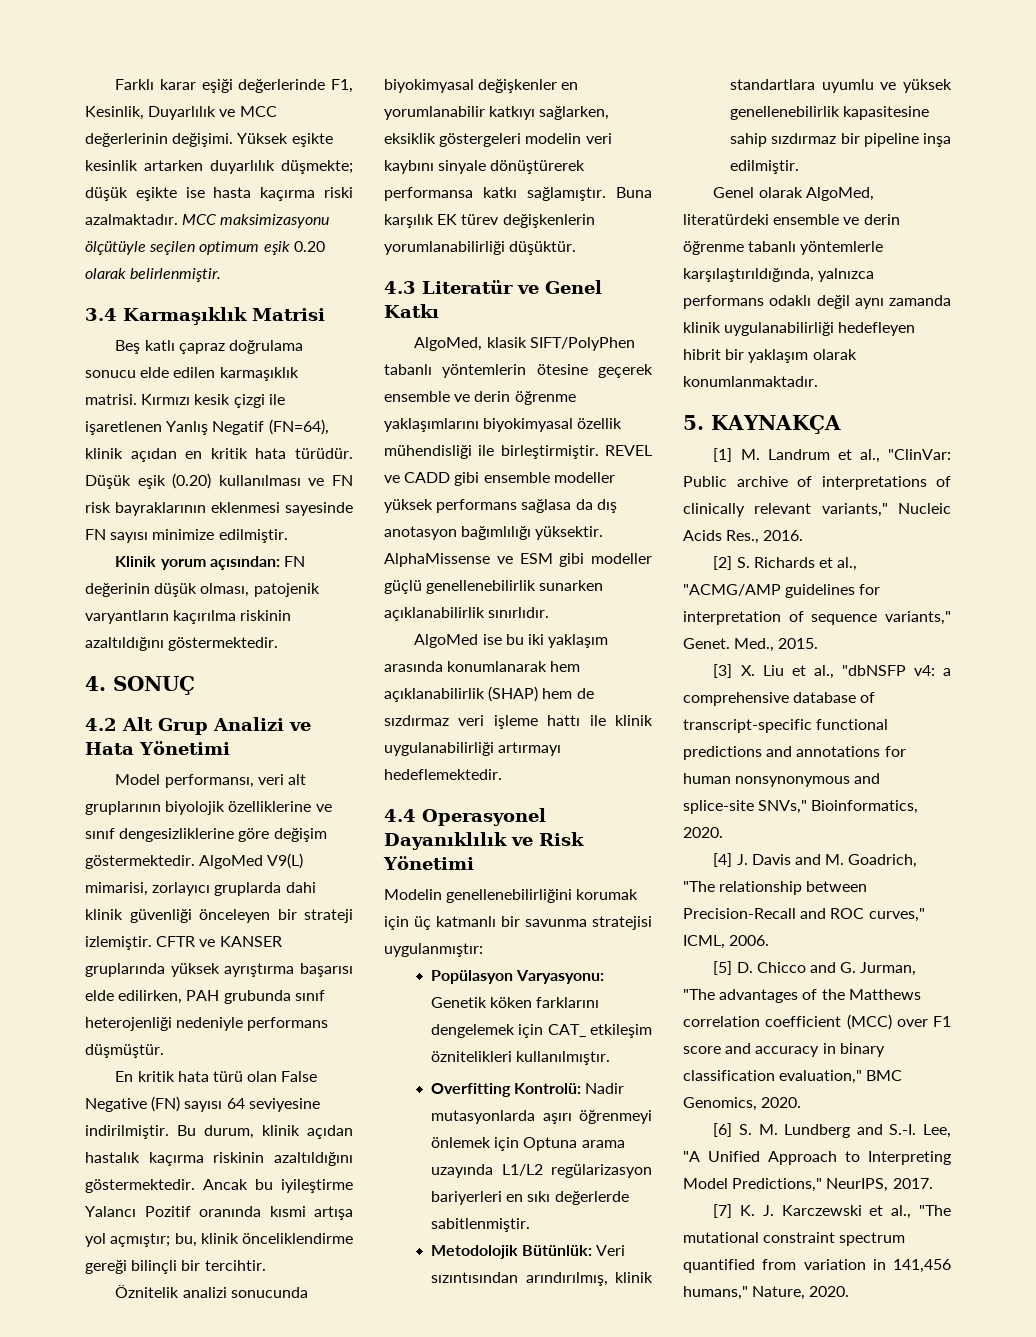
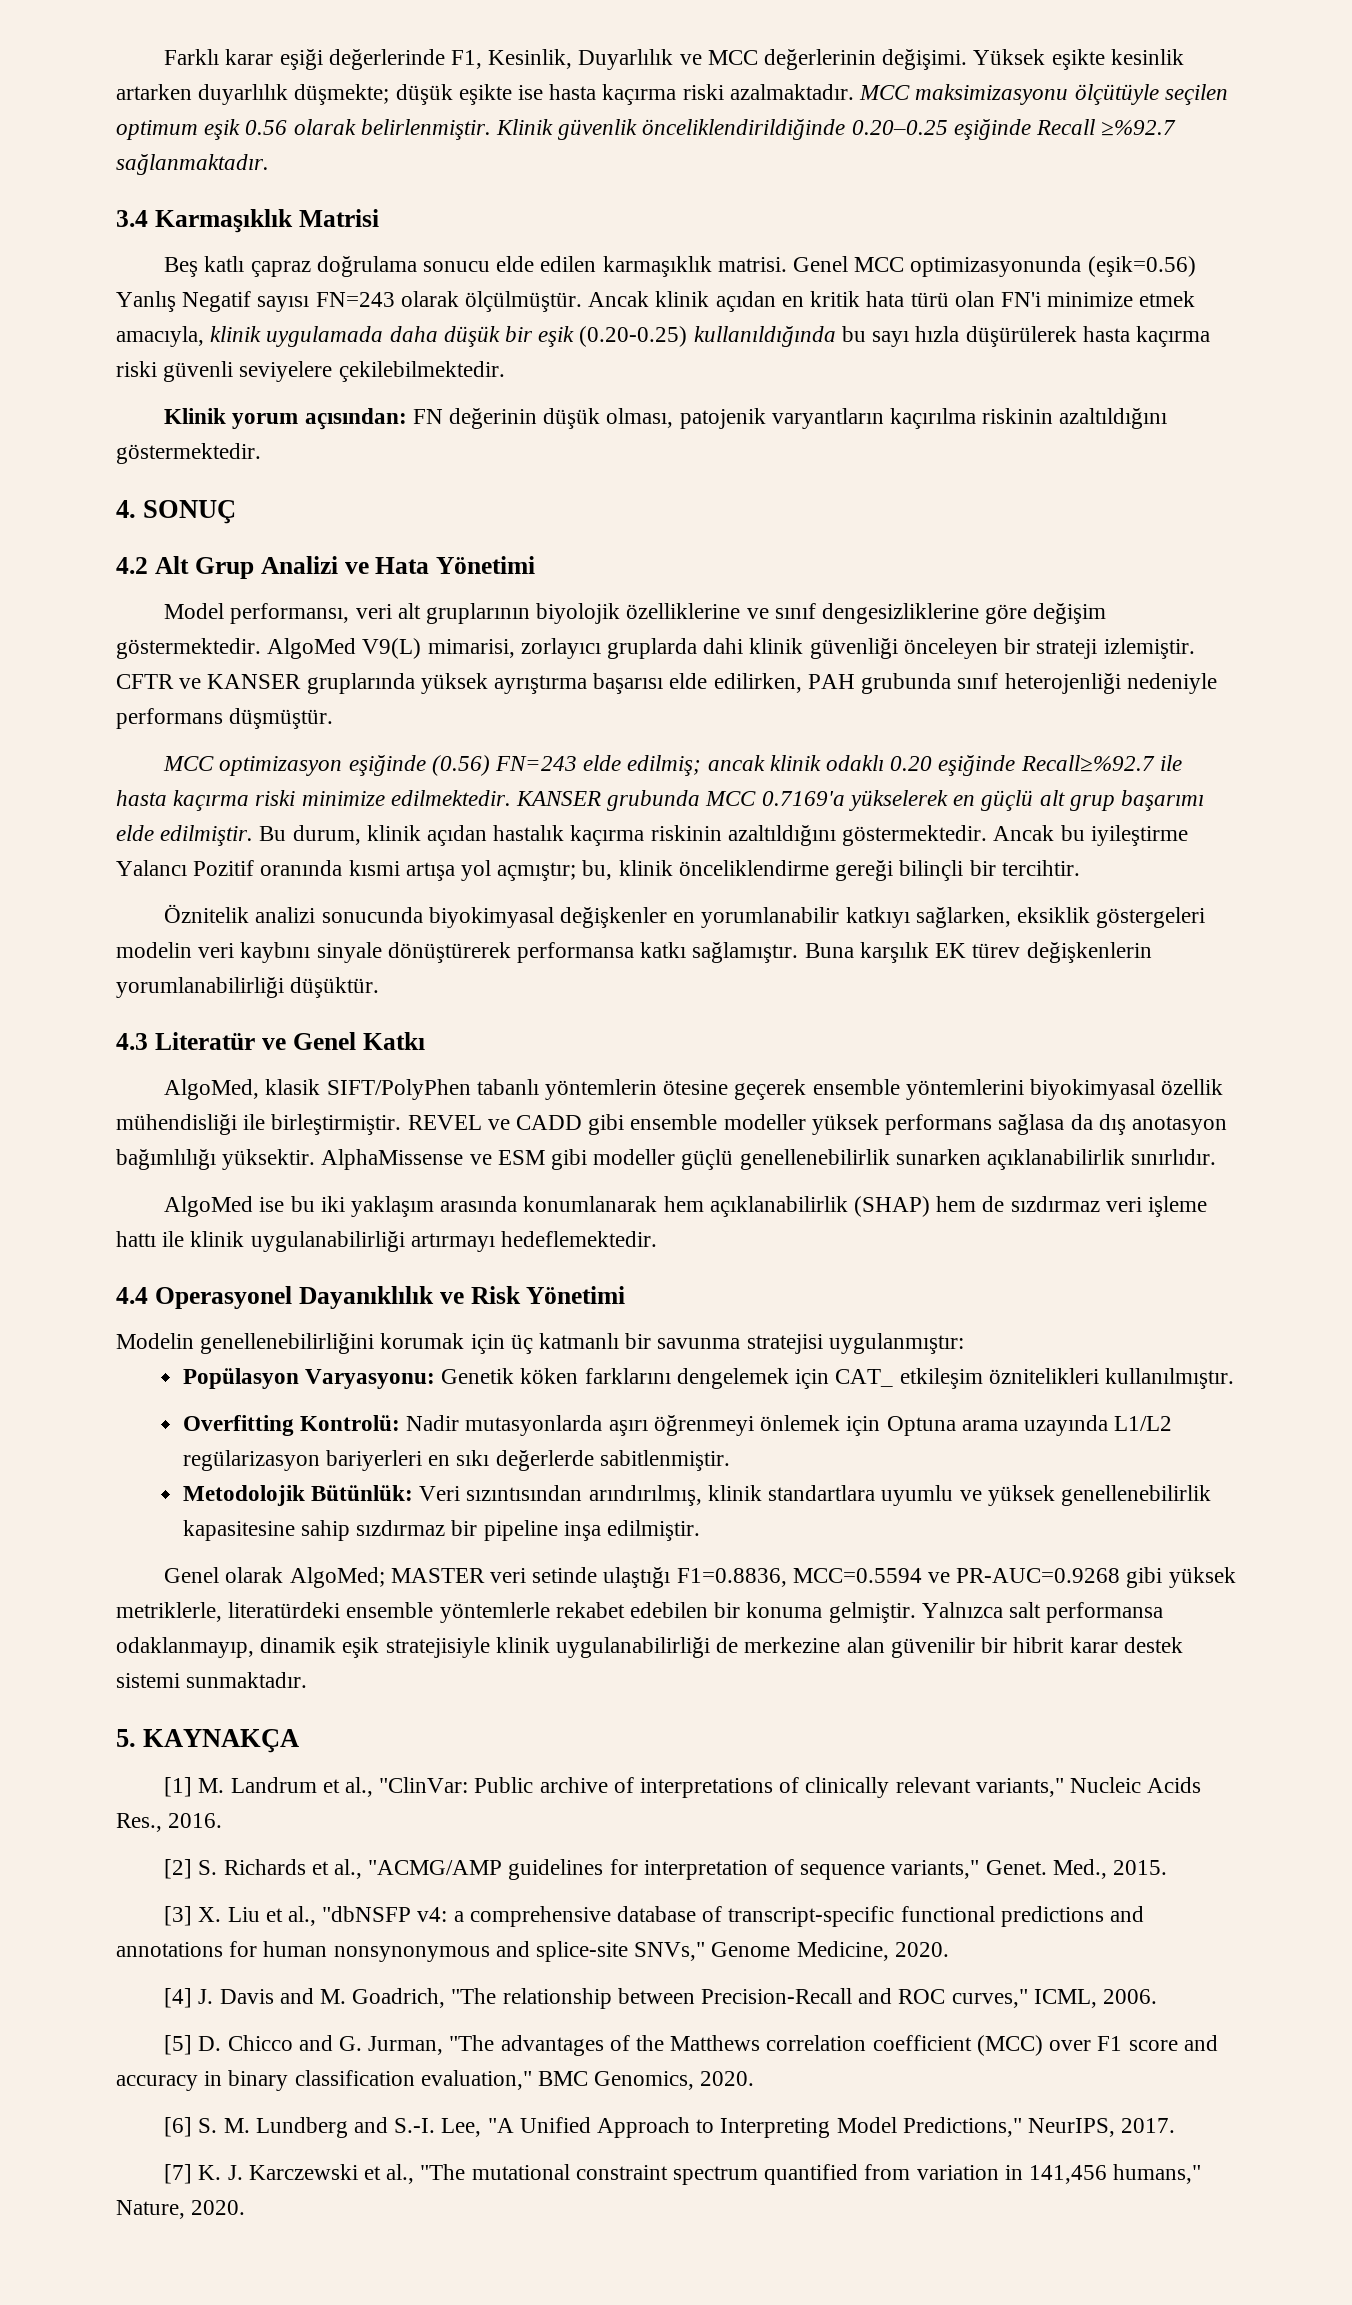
- MCC maksimizasyonu ölçütüyle seçilen optimum eşik 0.20 olarak belirlenmiştir.
+ MCC maksimizasyonu ölçütüyle seçilen optimum eşik 0.56 olarak belirlenmiştir. Klinik güvenlik önceliklendirildiğinde 0.20–0.25 eşiğinde Recall ≥%92.7 sağlanmaktadır.
- Kırmızı kesik çizgi ile işaretlenen Yanlış Negatif (FN=64), klinik açıdan en kritik hata türüdür. Düşük eşik (0.20) kullanılması ve FN risk bayraklarının eklenmesi sayesinde FN sayısı minimize edilmiştir.
+ Genel MCC optimizasyonunda (eşik=0.56) Yanlış Negatif sayısı FN=243 olarak ölçülmüştür. Ancak klinik açıdan en kritik hata türü olan FN'i minimize etmek amacıyla, klinik uygulamada daha düşük bir eşik (0.20-0.25) kullanıldığında bu sayı hızla düşürülerek hasta kaçırma riski güvenli seviyelere çekilebilmektedir.
- En kritik hata türü olan False Negative (FN) sayısı 64 seviyesine indirilmiştir.
+ MCC optimizasyon eşiğinde (0.56) FN=243 elde edilmiş; ancak klinik odaklı 0.20 eşiğinde Recall≥%92.7 ile hasta kaçırma riski minimize edilmektedir. KANSER grubunda MCC 0.7169'a yükselerek en güçlü alt grup başarımı elde edilmiştir.
- AlgoMed, klasik SIFT/PolyPhen tabanlı yöntemlerin ötesine geçerek ensemble ve derin öğrenme yaklaşımlarını biyokimyasal özellik mühendisliği ile birleştirmiştir.
+ AlgoMed, klasik SIFT/PolyPhen tabanlı yöntemlerin ötesine geçerek ensemble yöntemlerini biyokimyasal özellik mühendisliği ile birleştirmiştir.
- Genel olarak AlgoMed, literatürdeki ensemble ve derin öğrenme tabanlı yöntemlerle karşılaştırıldığında, yalnızca performans odaklı değil aynı zamanda klinik uygulanabilirliği hedefleyen hibrit bir yaklaşım olarak konumlanmaktadır.
+ Genel olarak AlgoMed; MASTER veri setinde ulaştığı F1=0.8836, MCC=0.5594 ve PR-AUC=0.9268 gibi yüksek metriklerle, literatürdeki ensemble yöntemlerle rekabet edebilen bir konuma gelmiştir. Yalnızca salt performansa odaklanmayıp, dinamik eşik stratejisiyle klinik uygulanabilirliği de merkezine alan güvenilir bir hibrit karar destek sistemi sunmaktadır.
- [3] X. Liu et al., "dbNSFP v4: a comprehensive database of transcript-specific functional predictions and annotations for human nonsynonymous and splice-site SNVs," Bioinformatics, 2020.
+ [3] X. Liu et al., "dbNSFP v4: a comprehensive database of transcript-specific functional predictions and annotations for human nonsynonymous and splice-site SNVs," Genome Medicine, 2020.

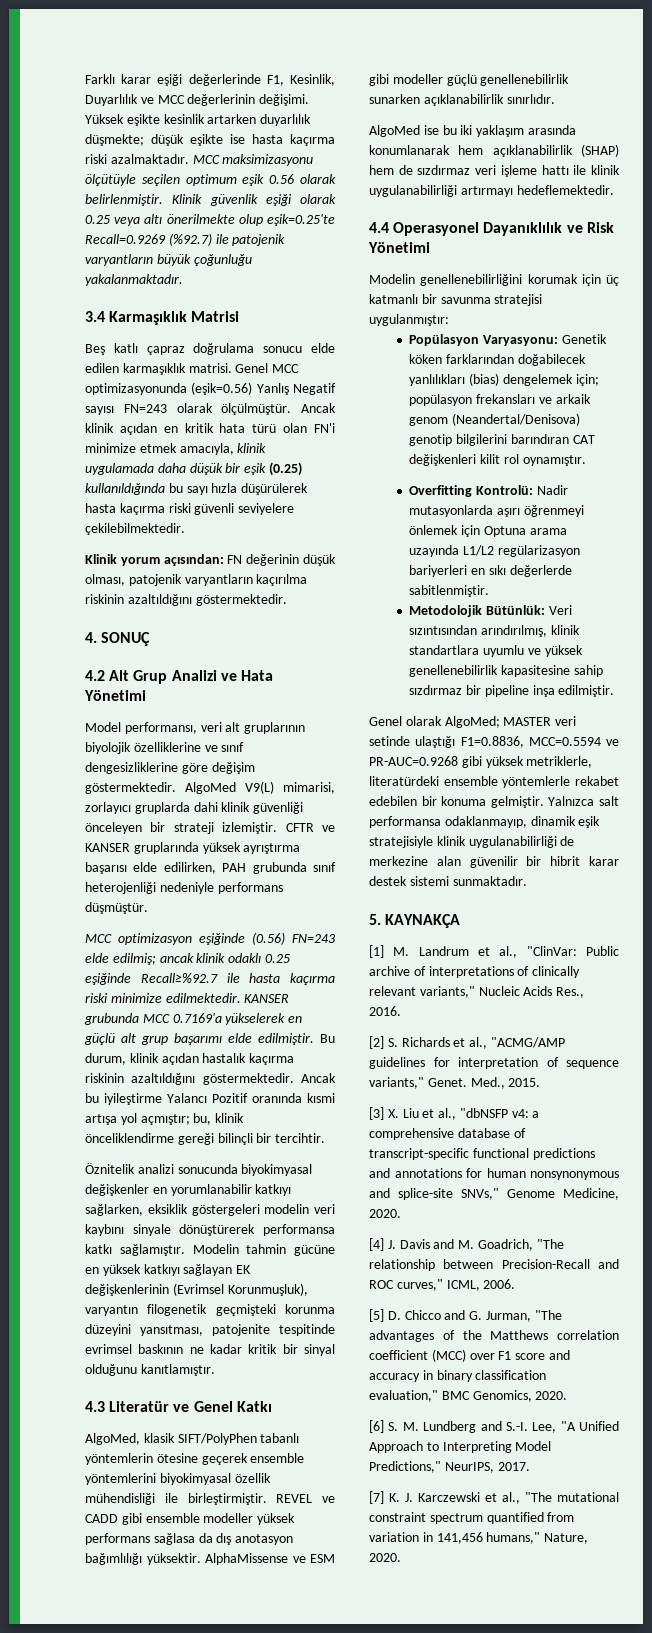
- Klinik güvenlik önceliklendirildiğinde 0.20–0.25 eşiğinde Recall ≥%92.7 sağlanmaktadır.
+ Klinik güvenlik eşiği olarak 0.25 veya altı önerilmekte olup eşik=0.25'te Recall=0.9269 (%92.7) ile patojenik varyantların büyük çoğunluğu yakalanmaktadır.
- Ancak klinik açıdan en kritik hata türü olan FN'i minimize etmek amacıyla, klinik uygulamada daha düşük bir eşik (0.20-0.25) kullanıldığında bu sayı hızla düşürülerek hasta kaçırma riski güvenli seviyelere çekilebilmektedir.
+ Ancak klinik açıdan en kritik hata türü olan FN'i minimize etmek amacıyla, klinik uygulamada daha düşük bir eşik (0.25) kullanıldığında bu sayı hızla düşürülerek hasta kaçırma riski güvenli seviyelere çekilebilmektedir.
- MCC optimizasyon eşiğinde (0.56) FN=243 elde edilmiş; ancak klinik odaklı 0.20 eşiğinde Recall≥%92.7 ile hasta kaçırma riski minimize edilmektedir.
+ MCC optimizasyon eşiğinde (0.56) FN=243 elde edilmiş; ancak klinik odaklı 0.25 eşiğinde Recall≥%92.7 ile hasta kaçırma riski minimize edilmektedir.
- Buna karşılık EK türev değişkenlerin yorumlanabilirliği düşüktür.
+ Modelin tahmin gücüne en yüksek katkıyı sağlayan EK değişkenlerinin (Evrimsel Korunmuşluk), varyantın filogenetik geçmişteki korunma düzeyini yansıtması, patojenite tespitinde evrimsel baskının ne kadar kritik bir sinyal olduğunu kanıtlamıştır.
- Popülasyon Varyasyonu: Genetik köken farklarını dengelemek için CAT_ etkileşim öznitelikleri kullanılmıştır.
+ Popülasyon Varyasyonu: Genetik köken farklarından doğabilecek yanlılıkları (bias) dengelemek için; popülasyon frekansları ve arkaik genom (Neandertal/Denisova) genotip bilgilerini barındıran CAT değişkenleri kilit rol oynamıştır.

